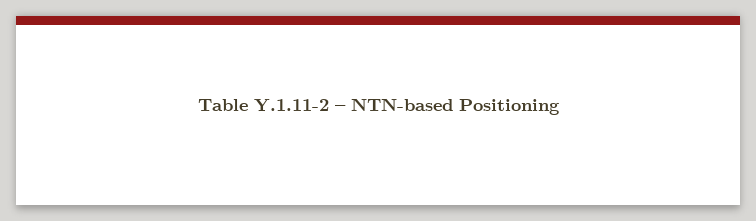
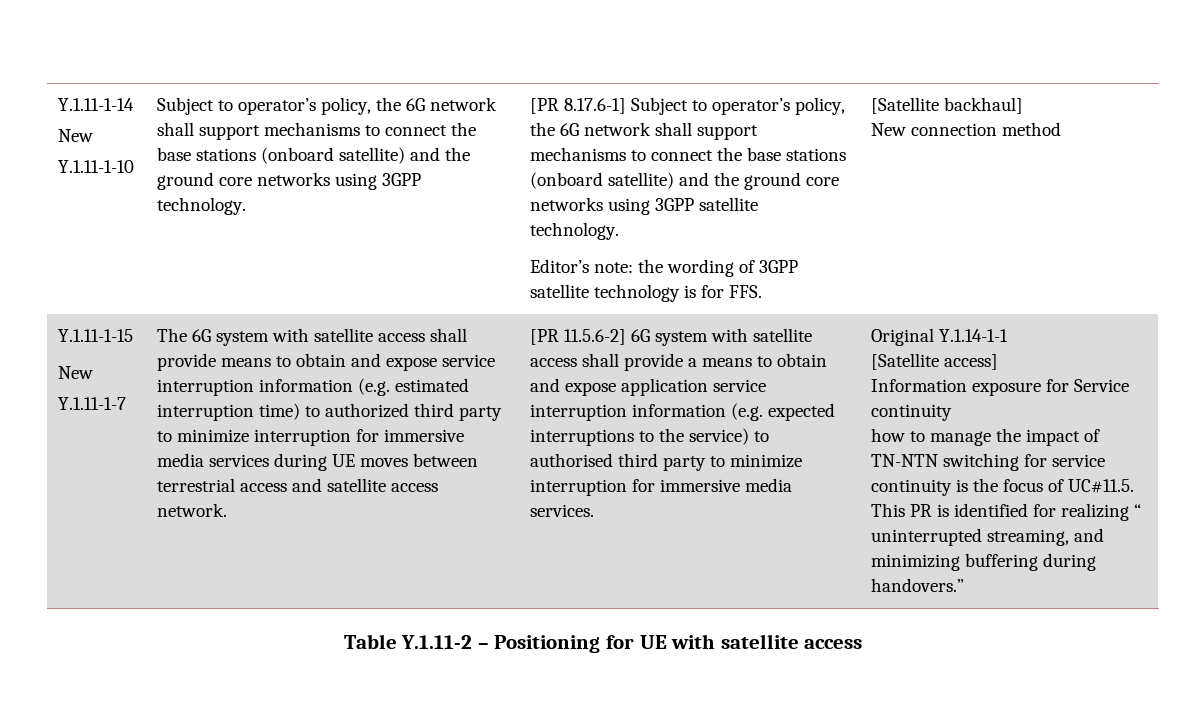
- Table Y.1.11-2 – NTN-based Positioning
+ Y.1.11-1-14
+ New
+ Y.1.11-1-10 | Subject to operator’s policy, the 6G network shall support mechanisms to connect the base stations (onboard satellite) and the ground core networks using 3GPP technology. | [PR 8.17.6-1] Subject to operator’s policy, the 6G network shall support mechanisms to connect the base stations (onboard satellite) and the ground core networks using 3GPP satellite technology.
+ Editor’s note: the wording of 3GPP satellite technology is for FFS. | [Satellite backhaul]
+ New connection method
+ Y.1.11-1-15
+ New
+ Y.1.11-1-7 | The 6G system with satellite access shall provide means to obtain and expose service interruption information (e.g. estimated interruption time) to authorized third party to minimize interruption for immersive media services during UE moves between terrestrial access and satellite access network. | [PR 11.5.6-2] 6G system with satellite access shall provide a means to obtain and expose application service interruption information (e.g. expected interruptions to the service) to authorised third party to minimize interruption for immersive media services. | Original Y.1.14-1-1
+ [Satellite access]
+ Information exposure for Service continuity
+ how to manage the impact of TN-NTN switching for service continuity is the focus of UC#11.5. This PR is identified for realizing “ uninterrupted streaming, and minimizing buffering during handovers.”
+ Table Y.1.11-2 – Positioning for UE with satellite access

